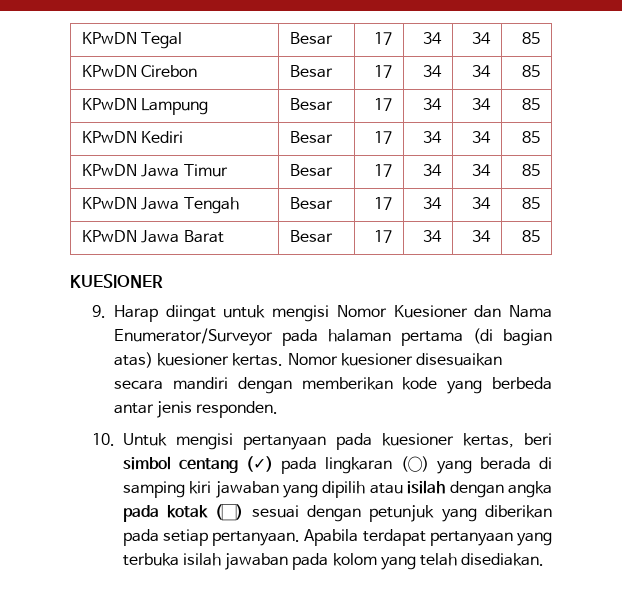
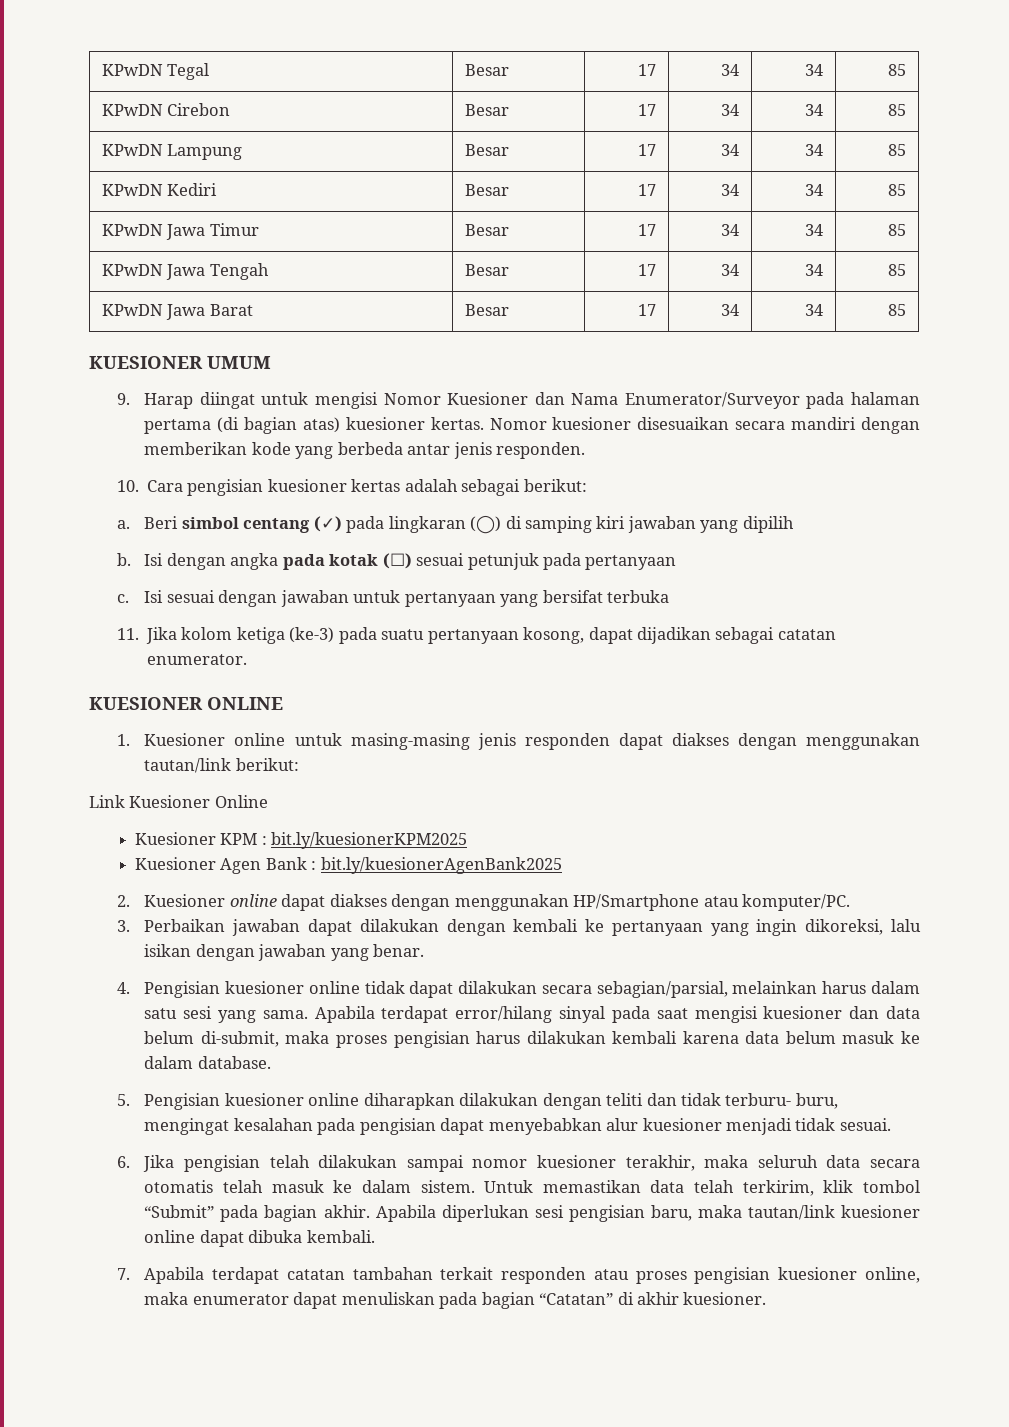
- KUESIONER
+ KUESIONER UMUM
- 10. Untuk mengisi pertanyaan pada kuesioner kertas, beri simbol centang (✓) pada lingkaran (◯) yang berada di samping kiri jawaban yang dipilih atau isilah dengan angka pada kotak (☐) sesuai dengan petunjuk yang diberikan pada setiap pertanyaan. Apabila terdapat pertanyaan yang terbuka isilah jawaban pada kolom yang telah disediakan.
+ 10. Cara pengisian kuesioner kertas adalah sebagai berikut:
+ a. Beri simbol centang (✓) pada lingkaran (◯) di samping kiri jawaban yang dipilih
+ b. Isi dengan angka pada kotak (☐) sesuai petunjuk pada pertanyaan
+ c. Isi sesuai dengan jawaban untuk pertanyaan yang bersifat terbuka
+ 11. Jika kolom ketiga (ke-3) pada suatu pertanyaan kosong, dapat dijadikan sebagai catatan enumerator.
+ KUESIONER ONLINE
+ 1. Kuesioner online untuk masing-masing jenis responden dapat diakses dengan menggunakan tautan/link berikut:
+ Link Kuesioner Online
+ Kuesioner KPM : bit.ly/kuesionerKPM2025
+ Kuesioner Agen Bank : bit.ly/kuesionerAgenBank2025
+ 2. Kuesioner online dapat diakses dengan menggunakan HP/Smartphone atau komputer/PC.
+ 3. Perbaikan jawaban dapat dilakukan dengan kembali ke pertanyaan yang ingin dikoreksi, lalu isikan dengan jawaban yang benar.
+ 4. Pengisian kuesioner online tidak dapat dilakukan secara sebagian/parsial, melainkan harus dalam satu sesi yang sama. Apabila terdapat error/hilang sinyal pada saat mengisi kuesioner dan data belum di-submit, maka proses pengisian harus dilakukan kembali karena data belum masuk ke dalam database.
+ 5. Pengisian kuesioner online diharapkan dilakukan dengan teliti dan tidak terburu- buru, mengingat kesalahan pada pengisian dapat menyebabkan alur kuesioner menjadi tidak sesuai.
+ 6. Jika pengisian telah dilakukan sampai nomor kuesioner terakhir, maka seluruh data secara otomatis telah masuk ke dalam sistem. Untuk memastikan data telah terkirim, klik tombol “Submit” pada bagian akhir. Apabila diperlukan sesi pengisian baru, maka tautan/link kuesioner online dapat dibuka kembali.
+ 7. Apabila terdapat catatan tambahan terkait responden atau proses pengisian kuesioner online, maka enumerator dapat menuliskan pada bagian “Catatan” di akhir kuesioner.

